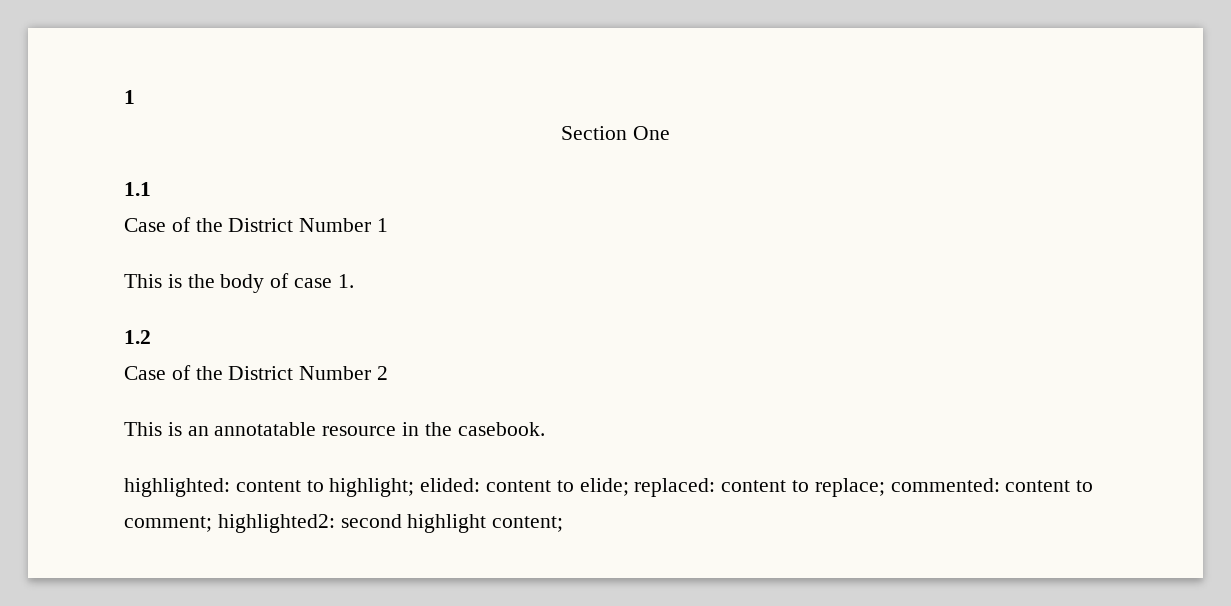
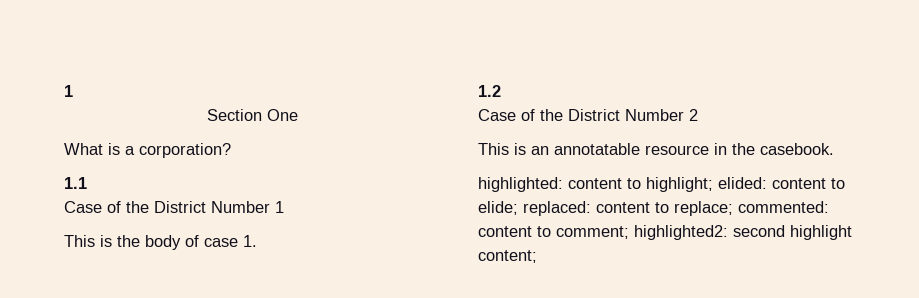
+ What is a corporation?

